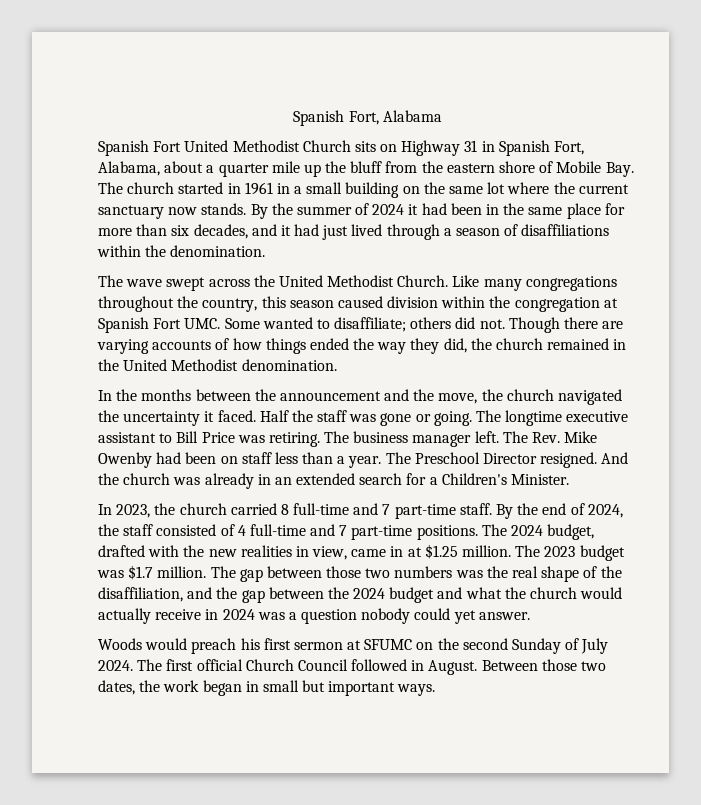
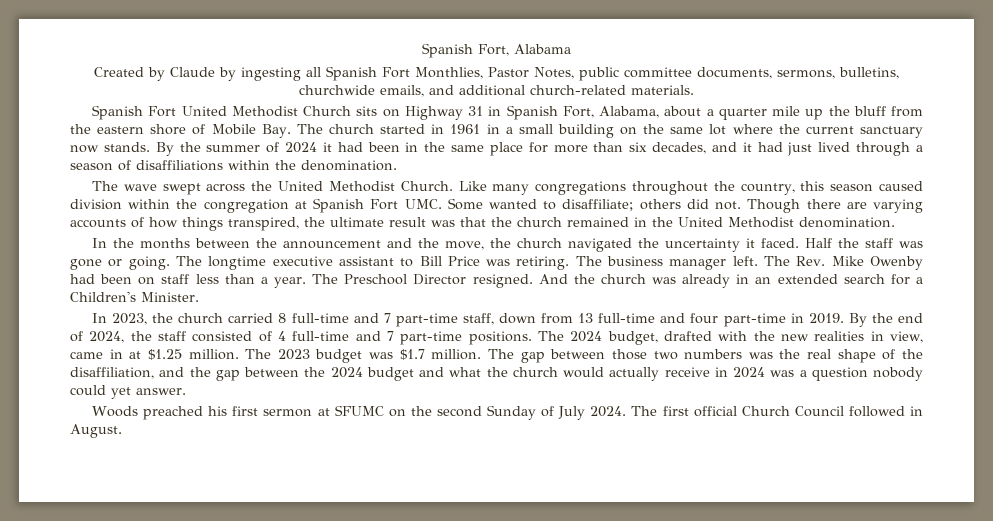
+ Created by Claude by ingesting all Spanish Fort Monthlies, Pastor Notes, public committee documents, sermons, bulletins, churchwide emails, and additional church-related materials.
- Though there are varying accounts of how things ended the way they did, the church remained in the United Methodist denomination.
+ Though there are varying accounts of how things transpired, the ultimate result was that the church remained in the United Methodist denomination.
- In 2023, the church carried 8 full-time and 7 part-time staff.
+ In 2023, the church carried 8 full-time and 7 part-time staff, down from 13 full-time and four part-time in 2019.
- Woods would preach his first sermon at SFUMC on the second Sunday of July 2024.
+ Woods preached his first sermon at SFUMC on the second Sunday of July 2024.
- Between those two dates, the work began in small but important ways.

